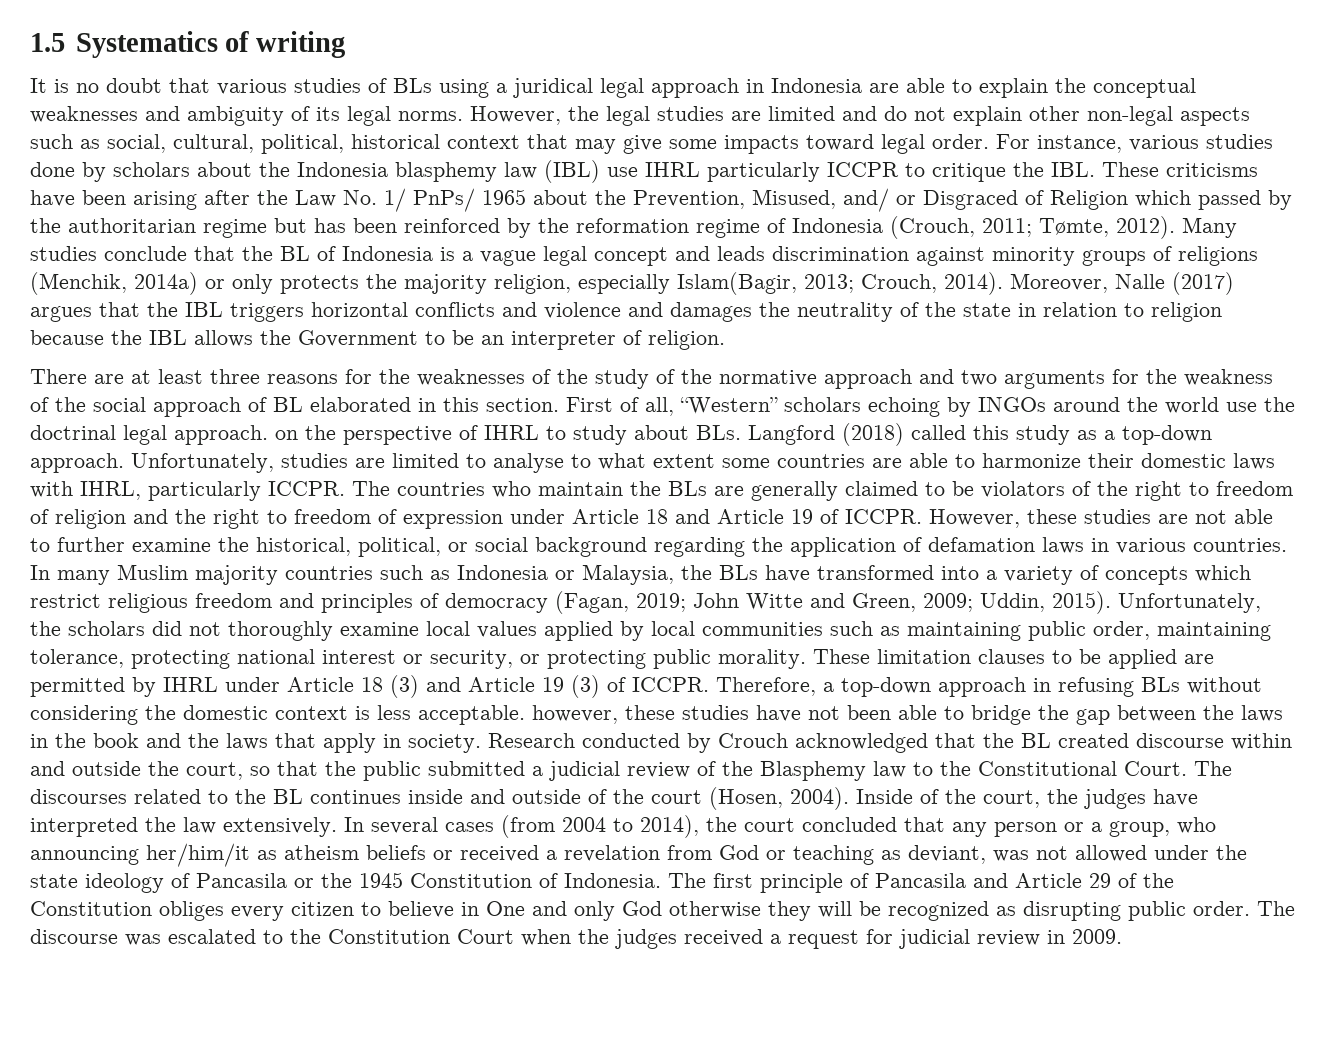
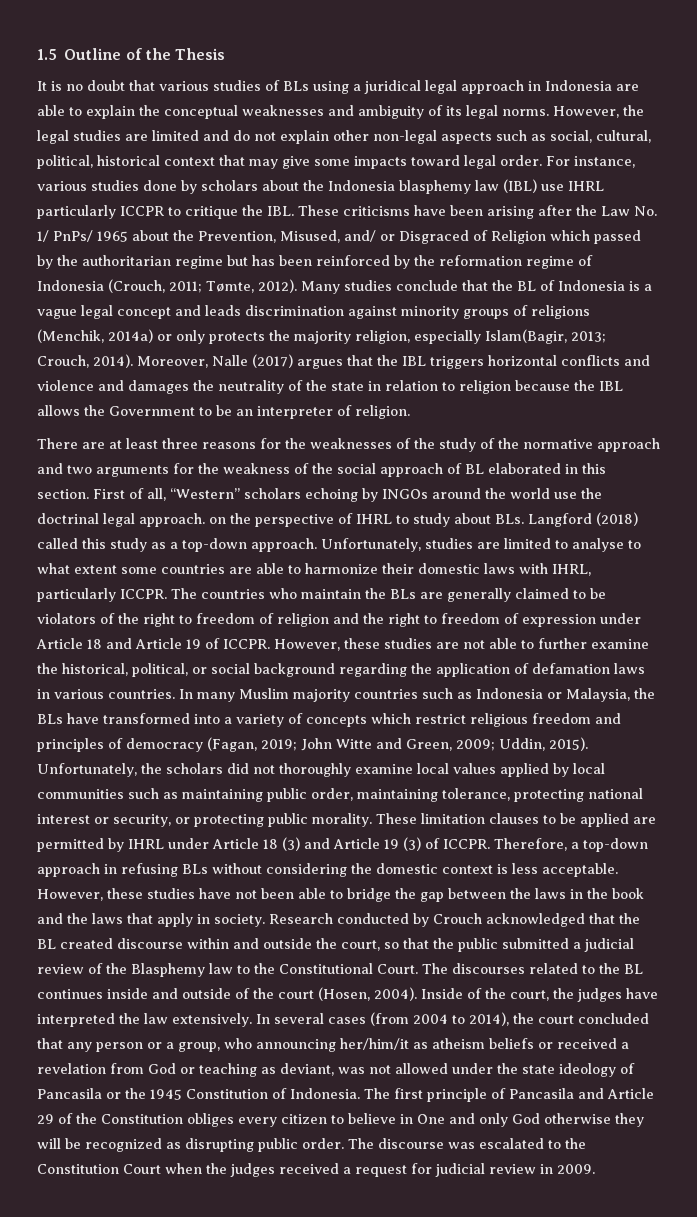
- 1.5 Systematics of writing
+ 1.5 Outline of the Thesis
- Therefore, a top-down approach in refusing BLs without considering the domestic context is less acceptable. however, these studies have not been able to bridge the gap between the laws in the book and the laws that apply in society.
+ Therefore, a top-down approach in refusing BLs without considering the domestic context is less acceptable. However, these studies have not been able to bridge the gap between the laws in the book and the laws that apply in society.

